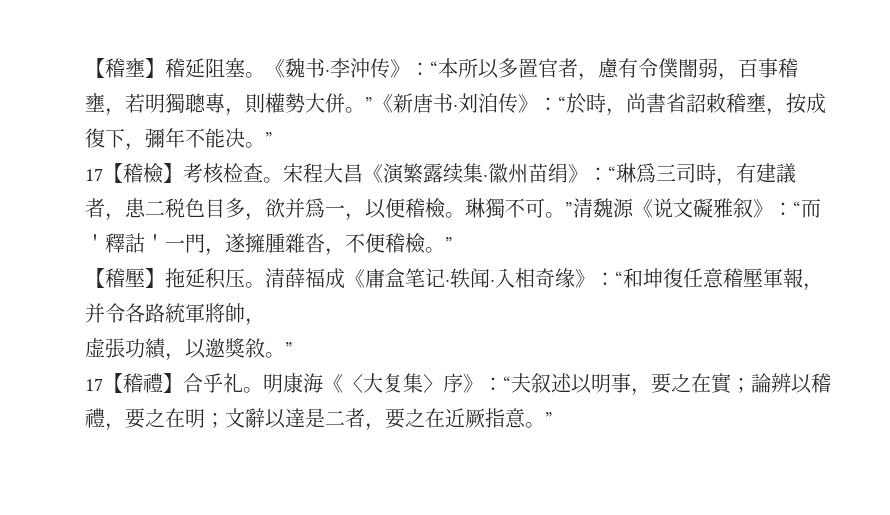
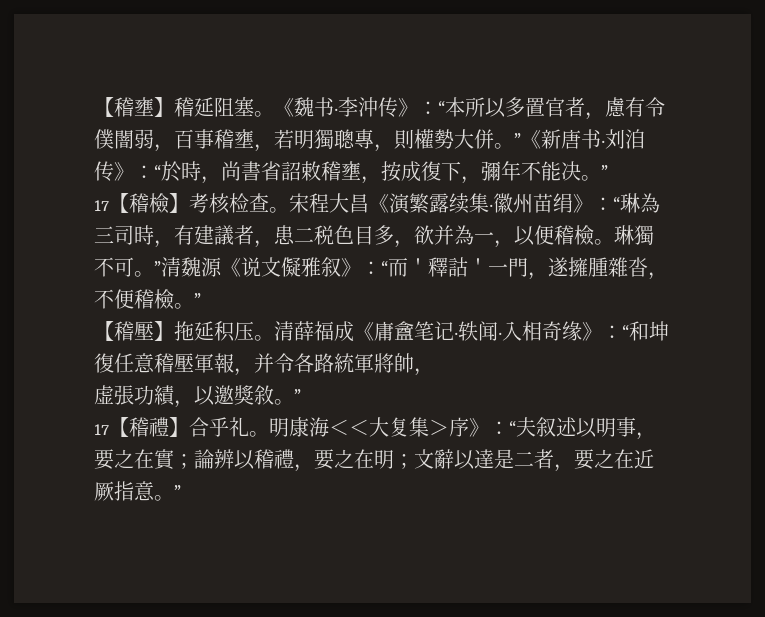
- 宋程大昌《演繁露续集·徽州苗绢》：“琳爲三司時，有建議者，患二税色目多，欲并爲一，以便稽檢。
+ 宋程大昌《演繁露续集·徽州苗绢》：“琳為三司時，有建議者，患二税色目多，欲并為一，以便稽檢。
- 琳獨不可。”清魏源《说文礙雅叙》：“而＇釋詁＇一門，遂擁腫雜沓，不便稽檢。”
+ 琳獨不可。”清魏源《说文儗雅叙》：“而＇釋詁＇一門，遂擁腫雜沓，不便稽檢。”
- 清薛福成《庸盒笔记·轶闻·入相奇缘》：“和坤復任意稽壓軍報，并令各路統軍將帥，
+ 清薛福成《庸盦笔记·轶闻·入相奇缘》：“和坤復任意稽壓軍報，并令各路統軍將帥，
- 明康海《〈大复集〉序》：“夫叙述以明事，要之在實；論辨以稽禮，要之在明；文辭以達是二者，要之在近厥指意。”
+ 明康海＜＜大复集＞序》：“夫叙述以明事，要之在實；論辨以稽禮，要之在明；文辭以達是二者，要之在近厥指意。”

